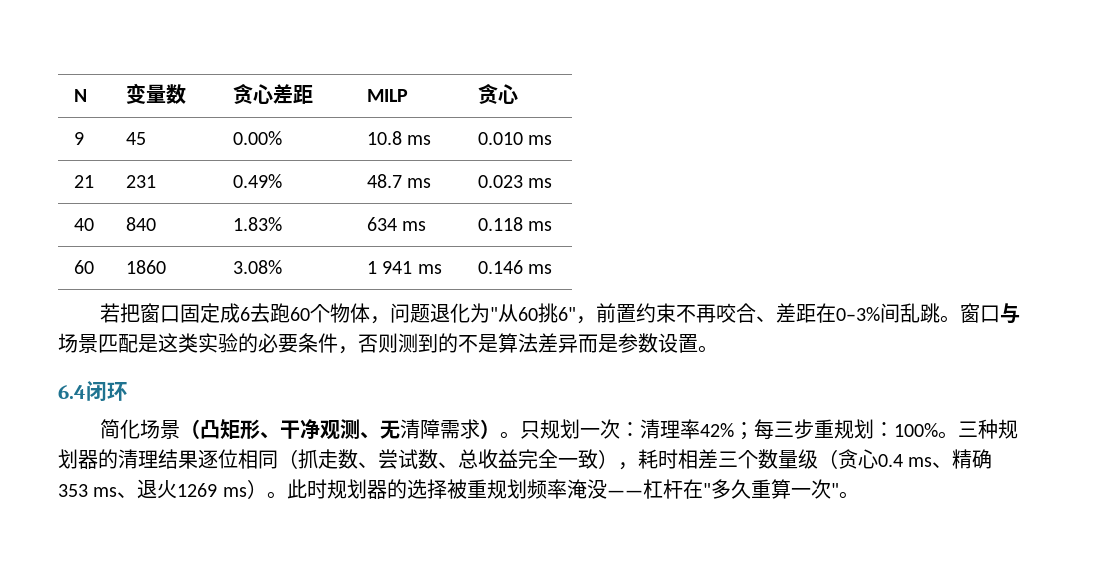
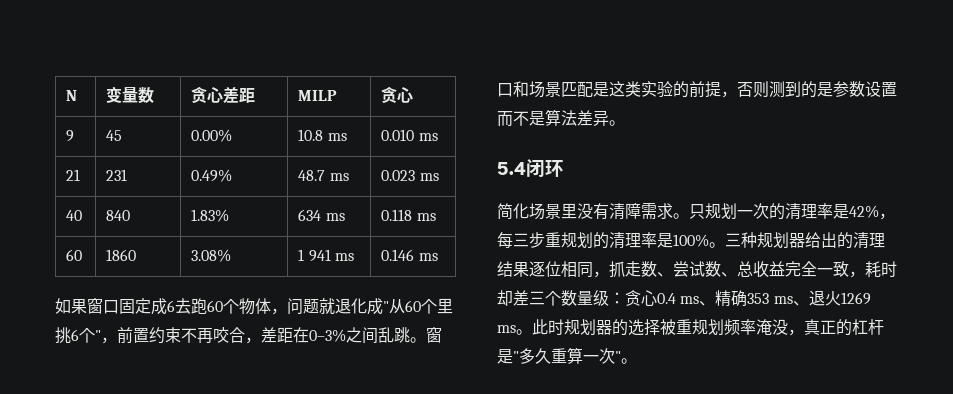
- 若把窗口固定成6去跑60个物体，问题退化为"从60挑6"，前置约束不再咬合、差距在0–3%间乱跳。
+ 如果窗口固定成6去跑60个物体，问题就退化成"从60个里挑6个"，前置约束不再咬合，差距在0–3%之间乱跳。
- 窗口与场景匹配是这类实验的必要条件，否则测到的不是算法差异而是参数设置。
+ 窗口和场景匹配是这类实验的前提，否则测到的是参数设置而不是算法差异。
- 6.4闭环
+ 5.4闭环
- 简化场景（凸矩形、干净观测、无清障需求）。
+ 简化场景里没有清障需求。
- 只规划一次：清理率42%；每三步重规划：100%。
+ 只规划一次的清理率是42%，每三步重规划的清理率是100%。
- 三种规划器的清理结果逐位相同（抓走数、尝试数、总收益完全一致），耗时相差三个数量级（贪心0.4 ms、精确353 ms、退火1269 ms）。
+ 三种规划器给出的清理结果逐位相同，抓走数、尝试数、总收益完全一致，耗时却差三个数量级：贪心0.4 ms、精确353 ms、退火1269 ms。
- 此时规划器的选择被重规划频率淹没——杠杆在"多久重算一次"。
+ 此时规划器的选择被重规划频率淹没，真正的杠杆是"多久重算一次"。

